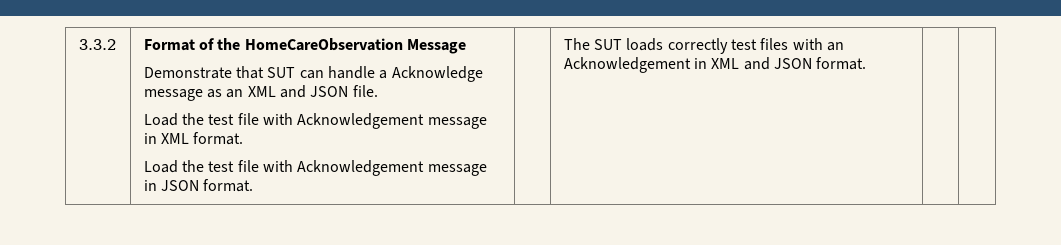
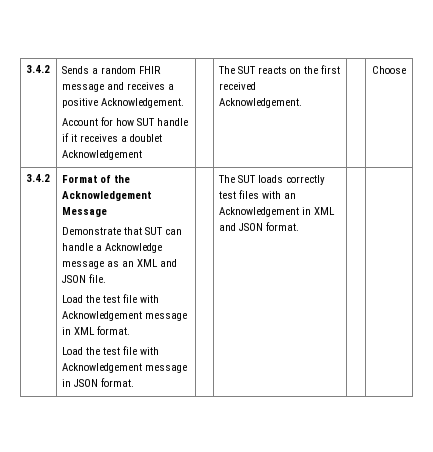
- 3.3.2
+ 3.4.2 | Sends a random FHIR message and receives a positive Acknowledgement.
+ Account for how SUT handle if it receives a doublet Acknowledgement | | The SUT reacts on the first received Acknowledgement. | | Choose
+ 3.4.2
- Format of the HomeCareObservation Message
+ Format of the Acknowledgement Message

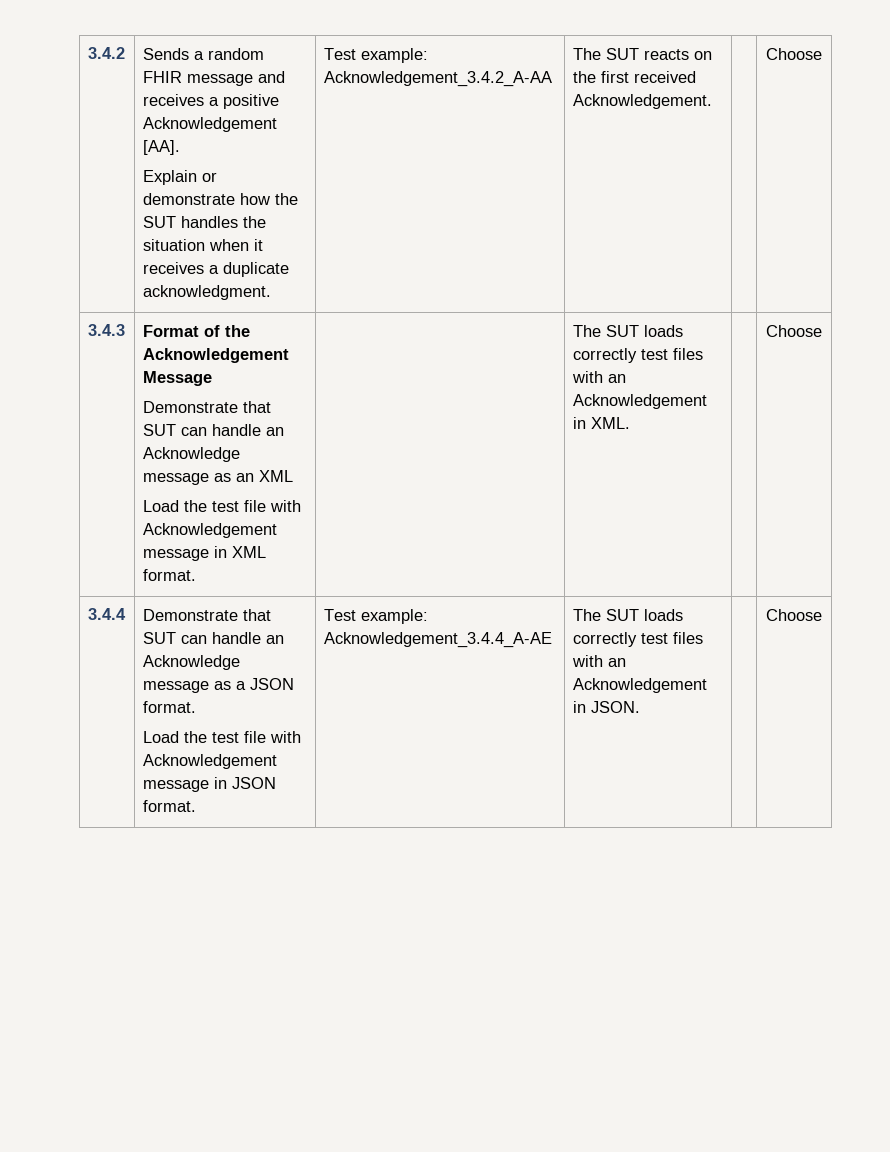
- 3.4.2 | Sends a random FHIR message and receives a positive Acknowledgement.
- Account for how SUT handle if it receives a doublet Acknowledgement | | The SUT reacts on the first received Acknowledgement. | | Choose
- 3.4.2
+ 3.4.2 | Sends a random FHIR message and receives a positive Acknowledgement [AA].
+ Explain or demonstrate how the SUT handles the situation when it receives a duplicate acknowledgment. | Test example: Acknowledgement_3.4.2_A-AA | The SUT reacts on the first received Acknowledgement. | | Choose
+ 3.4.3
- Demonstrate that SUT can handle a Acknowledge message as an XML and JSON file.
+ Demonstrate that SUT can handle an Acknowledge message as an XML
- Load the test file with Acknowledgement message in JSON format. | | The SUT loads correctly test files with an Acknowledgement in XML and JSON format.
+ The SUT loads correctly test files with an Acknowledgement in XML. | | Choose
+ 3.4.4 | Demonstrate that SUT can handle an Acknowledge message as a JSON format.
+ Load the test file with Acknowledgement message in JSON format. | Test example: Acknowledgement_3.4.4_A-AE | The SUT loads correctly test files with an Acknowledgement in JSON. | | Choose

